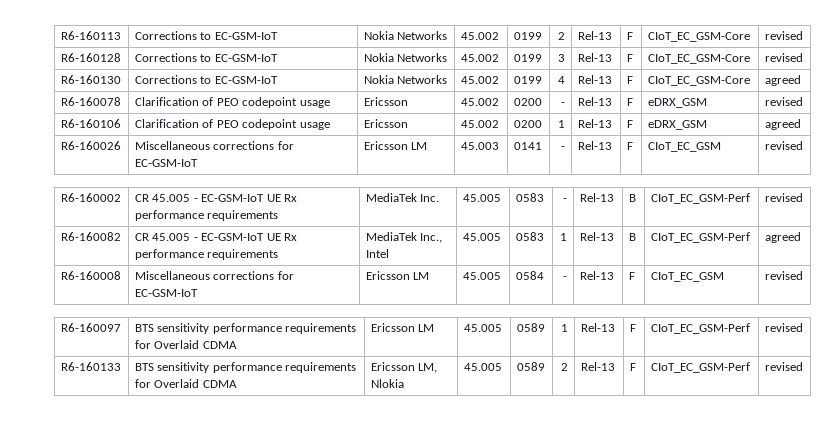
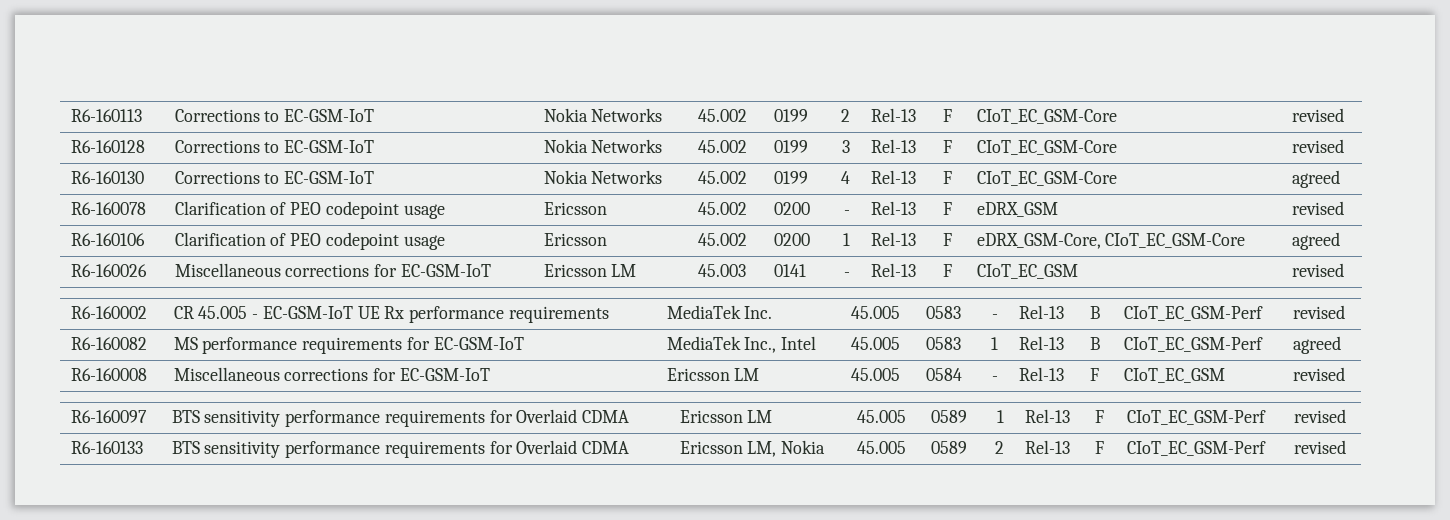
- R6-160106 | Clarification of PEO codepoint usage | Ericsson | 45.002 | 0200 | 1 | Rel-13 | F | eDRX_GSM | agreed
+ R6-160106 | Clarification of PEO codepoint usage | Ericsson | 45.002 | 0200 | 1 | Rel-13 | F | eDRX_GSM-Core, CIoT_EC_GSM-Core | agreed
- R6-160082 | CR 45.005 - EC-GSM-IoT UE Rx performance requirements | MediaTek Inc., Intel | 45.005 | 0583 | 1 | Rel-13 | B | CIoT_EC_GSM-Perf | agreed
+ R6-160082 | MS performance requirements for EC-GSM-IoT | MediaTek Inc., Intel | 45.005 | 0583 | 1 | Rel-13 | B | CIoT_EC_GSM-Perf | agreed
- R6-160133 | BTS sensitivity performance requirements for Overlaid CDMA | Ericsson LM, Nlokia | 45.005 | 0589 | 2 | Rel-13 | F | CIoT_EC_GSM-Perf | revised
+ R6-160133 | BTS sensitivity performance requirements for Overlaid CDMA | Ericsson LM, Nokia | 45.005 | 0589 | 2 | Rel-13 | F | CIoT_EC_GSM-Perf | revised

